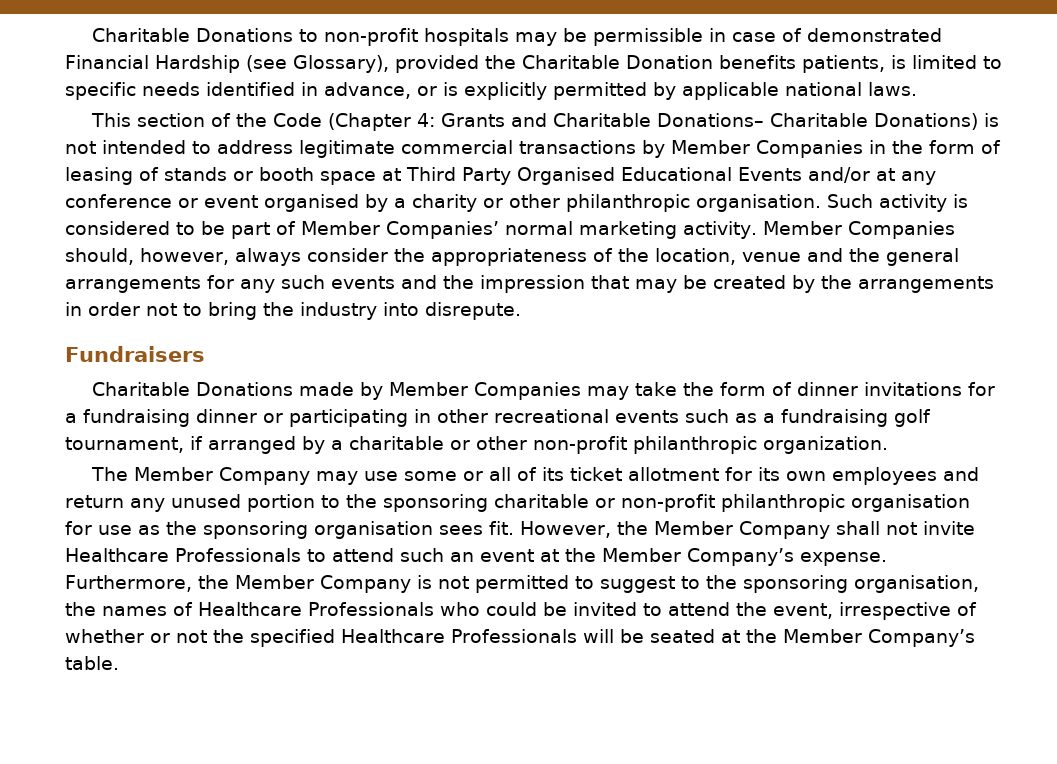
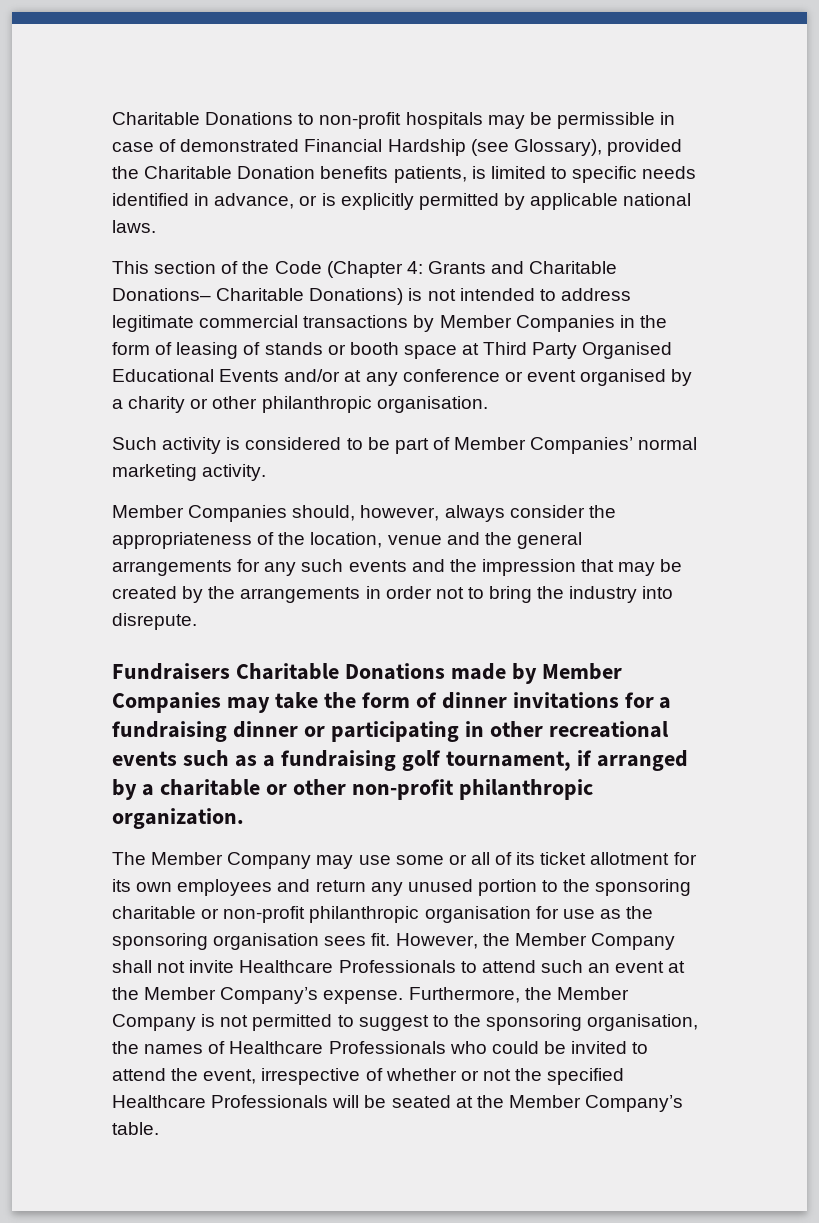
- Grants and Charitable Donations– Charitable Donations) is not intended to address legitimate commercial transactions by Member Companies in the form of leasing of stands or booth space at Third Party Organised Educational Events and/or at any conference or event organised by a charity or other philanthropic organisation. Such activity is considered to be part of Member Companies’ normal marketing activity. Member Companies should, however, always consider the appropriateness of the location, venue and the general arrangements for any such events and the impression that may be created by the arrangements in order not to bring the industry into disrepute.
+ Grants and Charitable Donations– Charitable Donations) is not intended to address legitimate commercial transactions by Member Companies in the form of leasing of stands or booth space at Third Party Organised Educational Events and/or at any conference or event organised by a charity or other philanthropic organisation.
+ Such activity is considered to be part of Member Companies’ normal marketing activity.
+ Member Companies should, however, always consider the appropriateness of the location, venue and the general arrangements for any such events and the impression that may be created by the arrangements in order not to bring the industry into disrepute.
- Fundraisers
- Charitable Donations made by Member Companies may take the form of dinner invitations for a fundraising dinner or participating in other recreational events such as a fundraising golf tournament, if arranged by a charitable or other non-profit philanthropic organization.
+ Fundraisers Charitable Donations made by Member Companies may take the form of dinner invitations for a fundraising dinner or participating in other recreational events such as a fundraising golf tournament, if arranged by a charitable or other non-profit philanthropic organization.

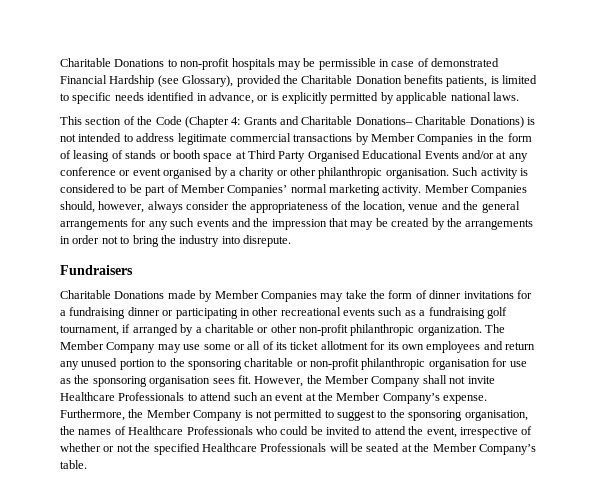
- Grants and Charitable Donations– Charitable Donations) is not intended to address legitimate commercial transactions by Member Companies in the form of leasing of stands or booth space at Third Party Organised Educational Events and/or at any conference or event organised by a charity or other philanthropic organisation.
- Such activity is considered to be part of Member Companies’ normal marketing activity.
- Member Companies should, however, always consider the appropriateness of the location, venue and the general arrangements for any such events and the impression that may be created by the arrangements in order not to bring the industry into disrepute.
+ Grants and Charitable Donations– Charitable Donations) is not intended to address legitimate commercial transactions by Member Companies in the form of leasing of stands or booth space at Third Party Organised Educational Events and/or at any conference or event organised by a charity or other philanthropic organisation. Such activity is considered to be part of Member Companies’ normal marketing activity. Member Companies should, however, always consider the appropriateness of the location, venue and the general arrangements for any such events and the impression that may be created by the arrangements in order not to bring the industry into disrepute.
- Fundraisers Charitable Donations made by Member Companies may take the form of dinner invitations for a fundraising dinner or participating in other recreational events such as a fundraising golf tournament, if arranged by a charitable or other non-profit philanthropic organization.
- The Member Company may use some or all of its ticket allotment for its own employees and return any unused portion to the sponsoring charitable or non-profit philanthropic organisation for use as the sponsoring organisation sees fit.
+ Fundraisers
+ Charitable Donations made by Member Companies may take the form of dinner invitations for a fundraising dinner or participating in other recreational events such as a fundraising golf tournament, if arranged by a charitable or other non-profit philanthropic organization. The Member Company may use some or all of its ticket allotment for its own employees and return any unused portion to the sponsoring charitable or non-profit philanthropic organisation for use as the sponsoring organisation sees fit.

